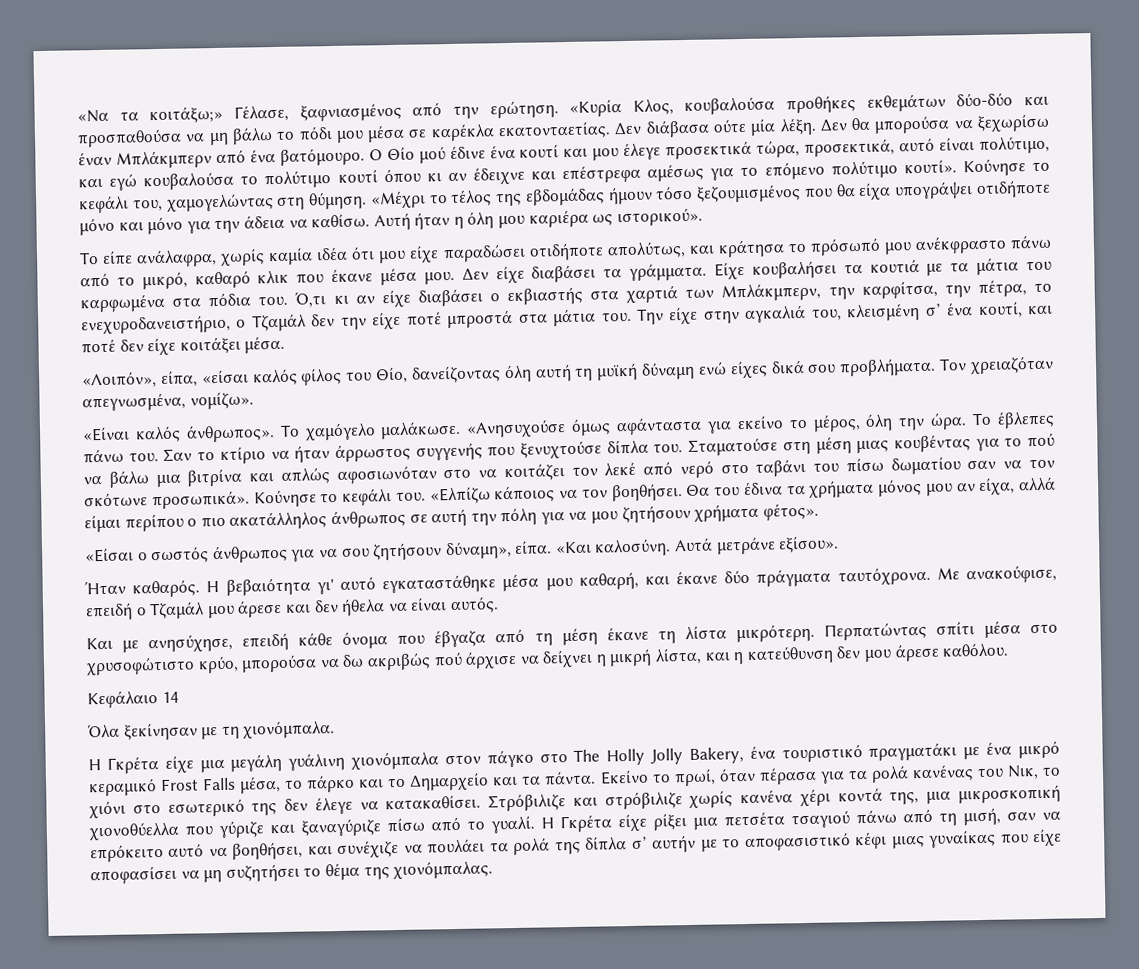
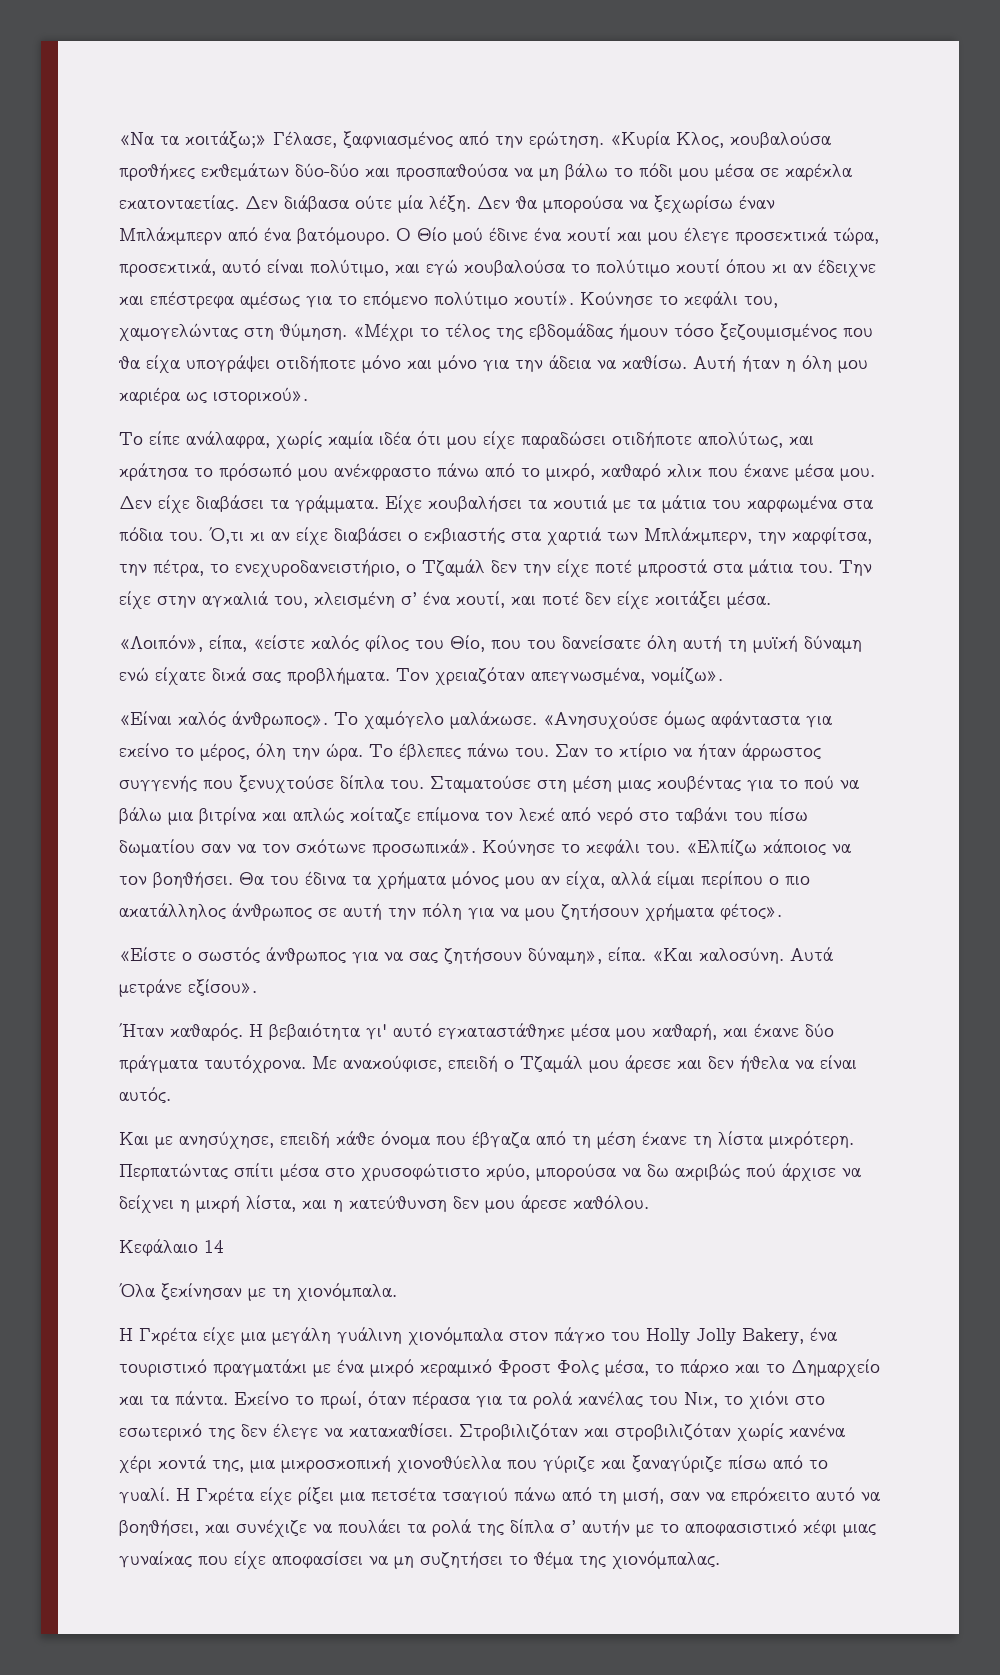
- «Λοιπόν», είπα, «είσαι καλός φίλος του Θίο, δανείζοντας όλη αυτή τη μυϊκή δύναμη ενώ είχες δικά σου προβλήματα.
+ «Λοιπόν», είπα, «είστε καλός φίλος του Θίο, που του δανείσατε όλη αυτή τη μυϊκή δύναμη ενώ είχατε δικά σας προβλήματα.
- Σταματούσε στη μέση μιας κουβέντας για το πού να βάλω μια βιτρίνα και απλώς αφοσιωνόταν στο να κοιτάζει τον λεκέ από νερό στο ταβάνι του πίσω δωματίου σαν να τον σκότωνε προσωπικά».
+ Σταματούσε στη μέση μιας κουβέντας για το πού να βάλω μια βιτρίνα και απλώς κοίταζε επίμονα τον λεκέ από νερό στο ταβάνι του πίσω δωματίου σαν να τον σκότωνε προσωπικά».
- «Είσαι ο σωστός άνθρωπος για να σου ζητήσουν δύναμη», είπα.
+ «Είστε ο σωστός άνθρωπος για να σας ζητήσουν δύναμη», είπα.
- Η Γκρέτα είχε μια μεγάλη γυάλινη χιονόμπαλα στον πάγκο στο The Holly Jolly Bakery, ένα τουριστικό πραγματάκι με ένα μικρό κεραμικό Frost Falls μέσα, το πάρκο και το Δημαρχείο και τα πάντα.
+ Η Γκρέτα είχε μια μεγάλη γυάλινη χιονόμπαλα στον πάγκο του Holly Jolly Bakery, ένα τουριστικό πραγματάκι με ένα μικρό κεραμικό Φροστ Φολς μέσα, το πάρκο και το Δημαρχείο και τα πάντα.
- Εκείνο το πρωί, όταν πέρασα για τα ρολά κανένας του Νικ, το χιόνι στο εσωτερικό της δεν έλεγε να κατακαθίσει.
+ Εκείνο το πρωί, όταν πέρασα για τα ρολά κανέλας του Νικ, το χιόνι στο εσωτερικό της δεν έλεγε να κατακαθίσει.
- Στρόβιλιζε και στρόβιλιζε χωρίς κανένα χέρι κοντά της, μια μικροσκοπική χιονοθύελλα που γύριζε και ξαναγύριζε πίσω από το γυαλί.
+ Στροβιλιζόταν και στροβιλιζόταν χωρίς κανένα χέρι κοντά της, μια μικροσκοπική χιονοθύελλα που γύριζε και ξαναγύριζε πίσω από το γυαλί.

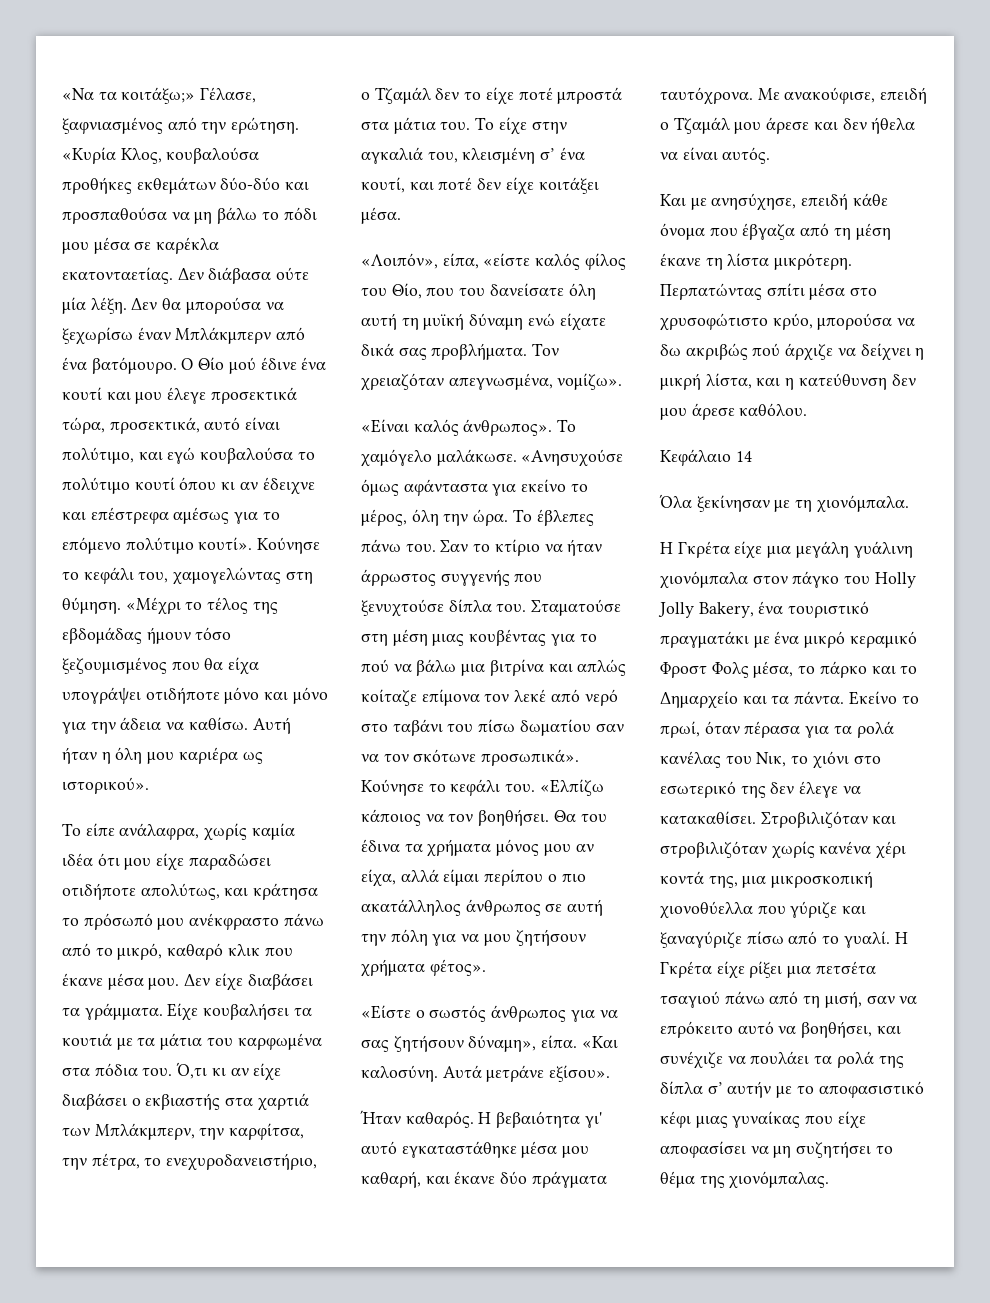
- Ό,τι κι αν είχε διαβάσει ο εκβιαστής στα χαρτιά των Μπλάκμπερν, την καρφίτσα, την πέτρα, το ενεχυροδανειστήριο, ο Τζαμάλ δεν την είχε ποτέ μπροστά στα μάτια του.
+ Ό,τι κι αν είχε διαβάσει ο εκβιαστής στα χαρτιά των Μπλάκμπερν, την καρφίτσα, την πέτρα, το ενεχυροδανειστήριο, ο Τζαμάλ δεν το είχε ποτέ μπροστά στα μάτια του.
- Την είχε στην αγκαλιά του, κλεισμένη σ’ ένα κουτί, και ποτέ δεν είχε κοιτάξει μέσα.
+ Το είχε στην αγκαλιά του, κλεισμένη σ’ ένα κουτί, και ποτέ δεν είχε κοιτάξει μέσα.
- Περπατώντας σπίτι μέσα στο χρυσοφώτιστο κρύο, μπορούσα να δω ακριβώς πού άρχισε να δείχνει η μικρή λίστα, και η κατεύθυνση δεν μου άρεσε καθόλου.
+ Περπατώντας σπίτι μέσα στο χρυσοφώτιστο κρύο, μπορούσα να δω ακριβώς πού άρχιζε να δείχνει η μικρή λίστα, και η κατεύθυνση δεν μου άρεσε καθόλου.

